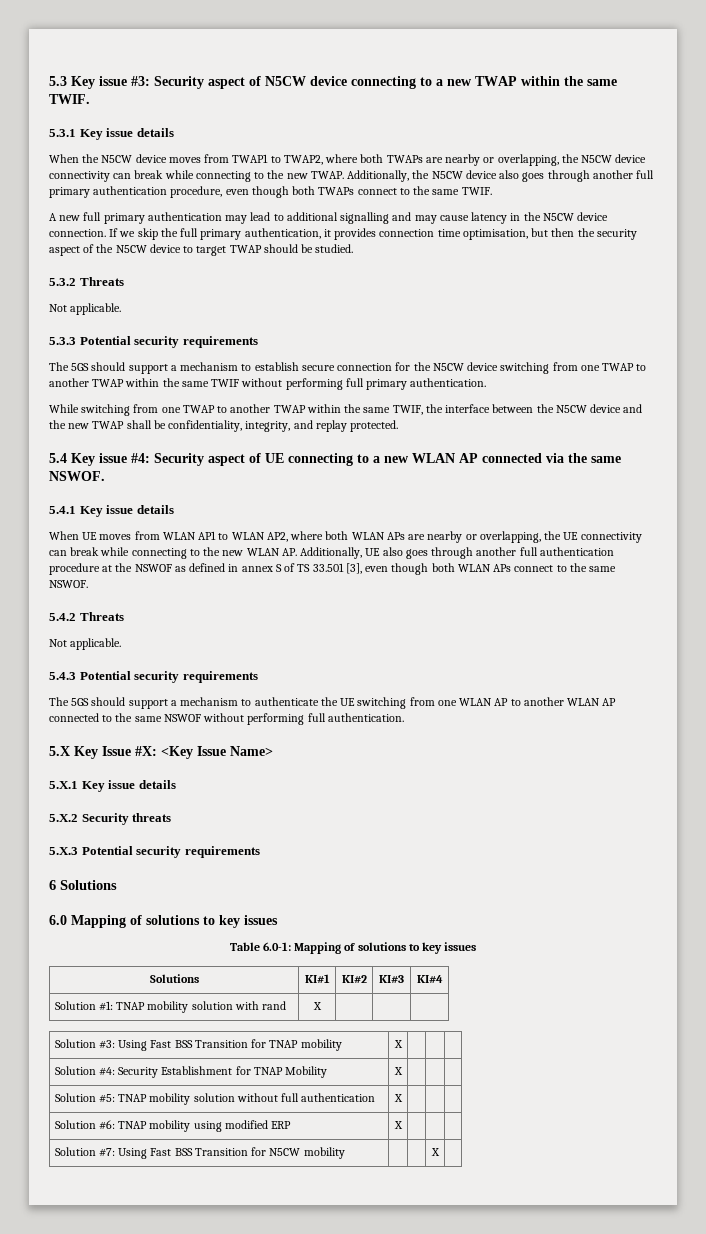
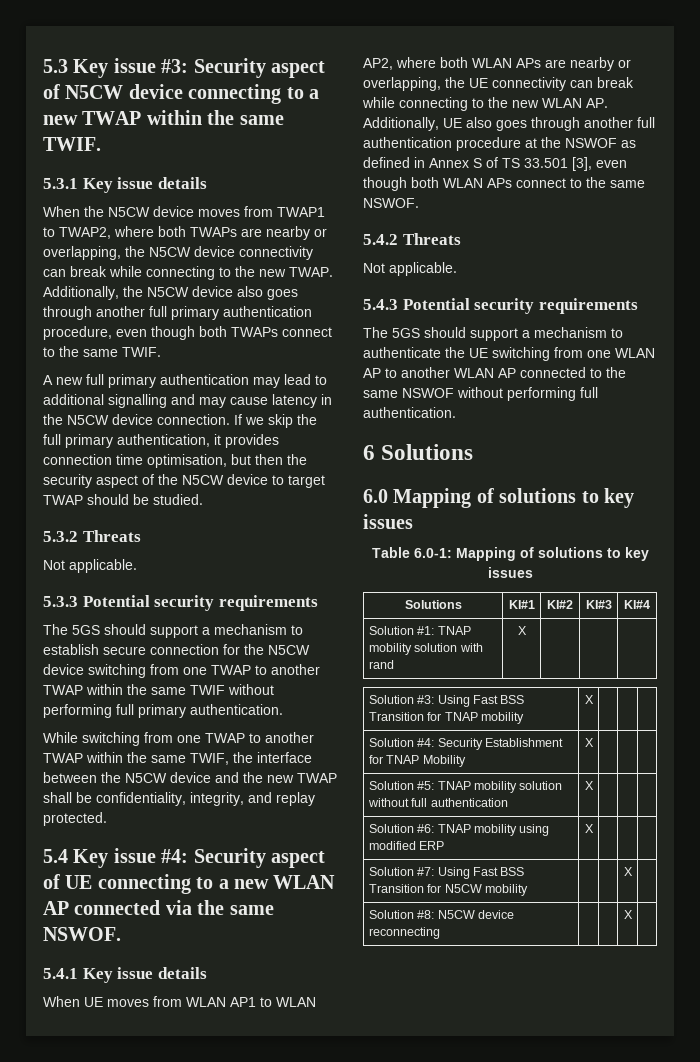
- When UE moves from WLAN AP1 to WLAN AP2, where both WLAN APs are nearby or overlapping, the UE connectivity can break while connecting to the new WLAN AP. Additionally, UE also goes through another full authentication procedure at the NSWOF as defined in annex S of TS 33.501 [3], even though both WLAN APs connect to the same NSWOF.
+ When UE moves from WLAN AP1 to WLAN AP2, where both WLAN APs are nearby or overlapping, the UE connectivity can break while connecting to the new WLAN AP. Additionally, UE also goes through another full authentication procedure at the NSWOF as defined in Annex S of TS 33.501 [3], even though both WLAN APs connect to the same NSWOF.
- 5.X Key Issue #X: <Key Issue Name>
- 5.X.1 Key issue details
- 5.X.2 Security threats
- 5.X.3 Potential security requirements
+ Solution #8: N5CW device reconnecting | | | X |

